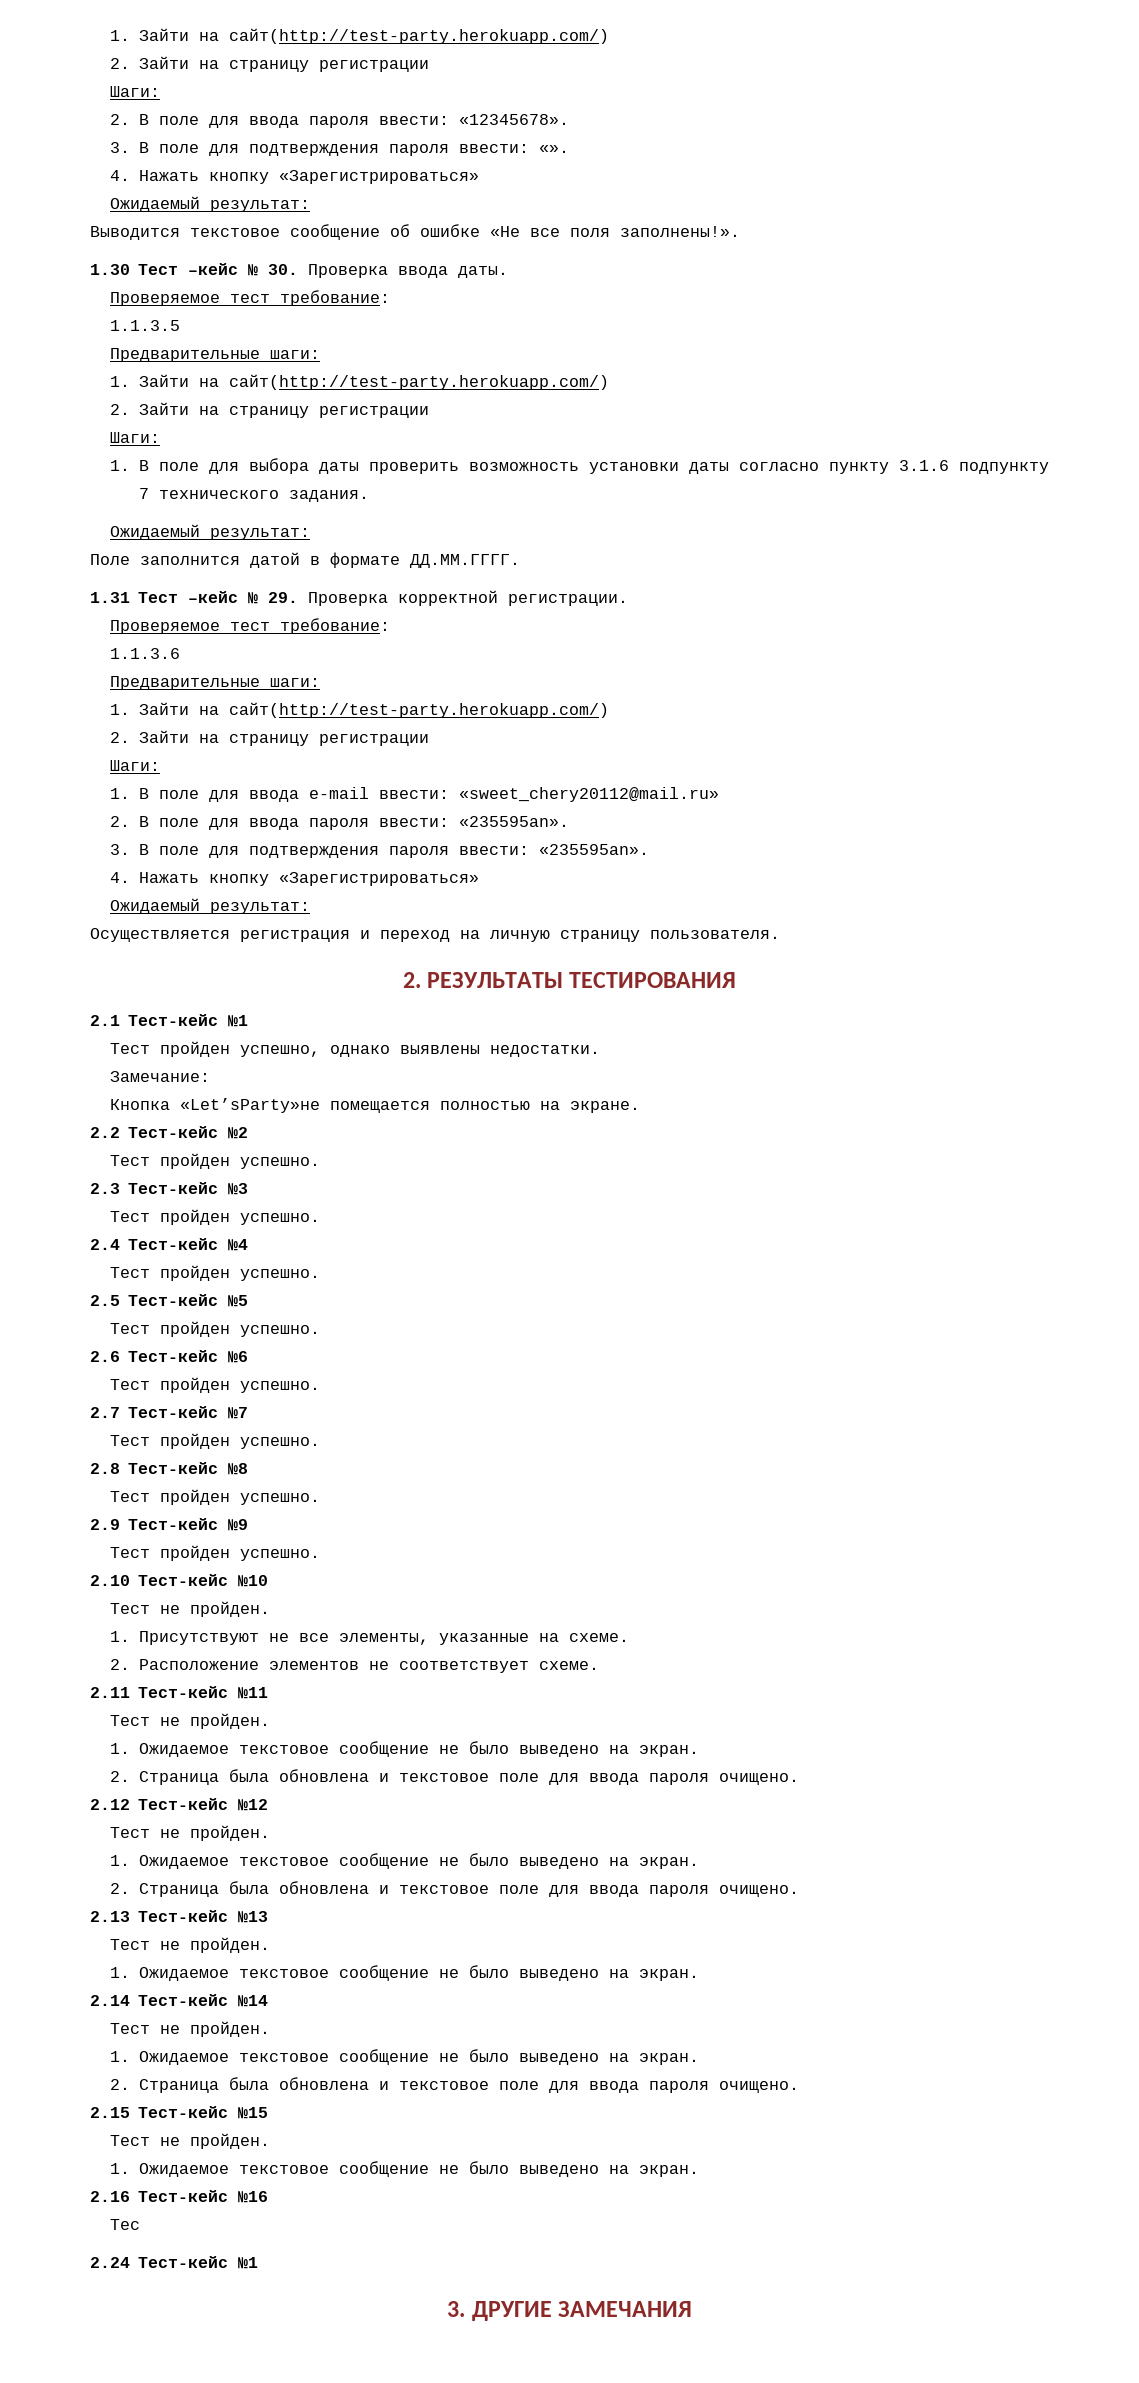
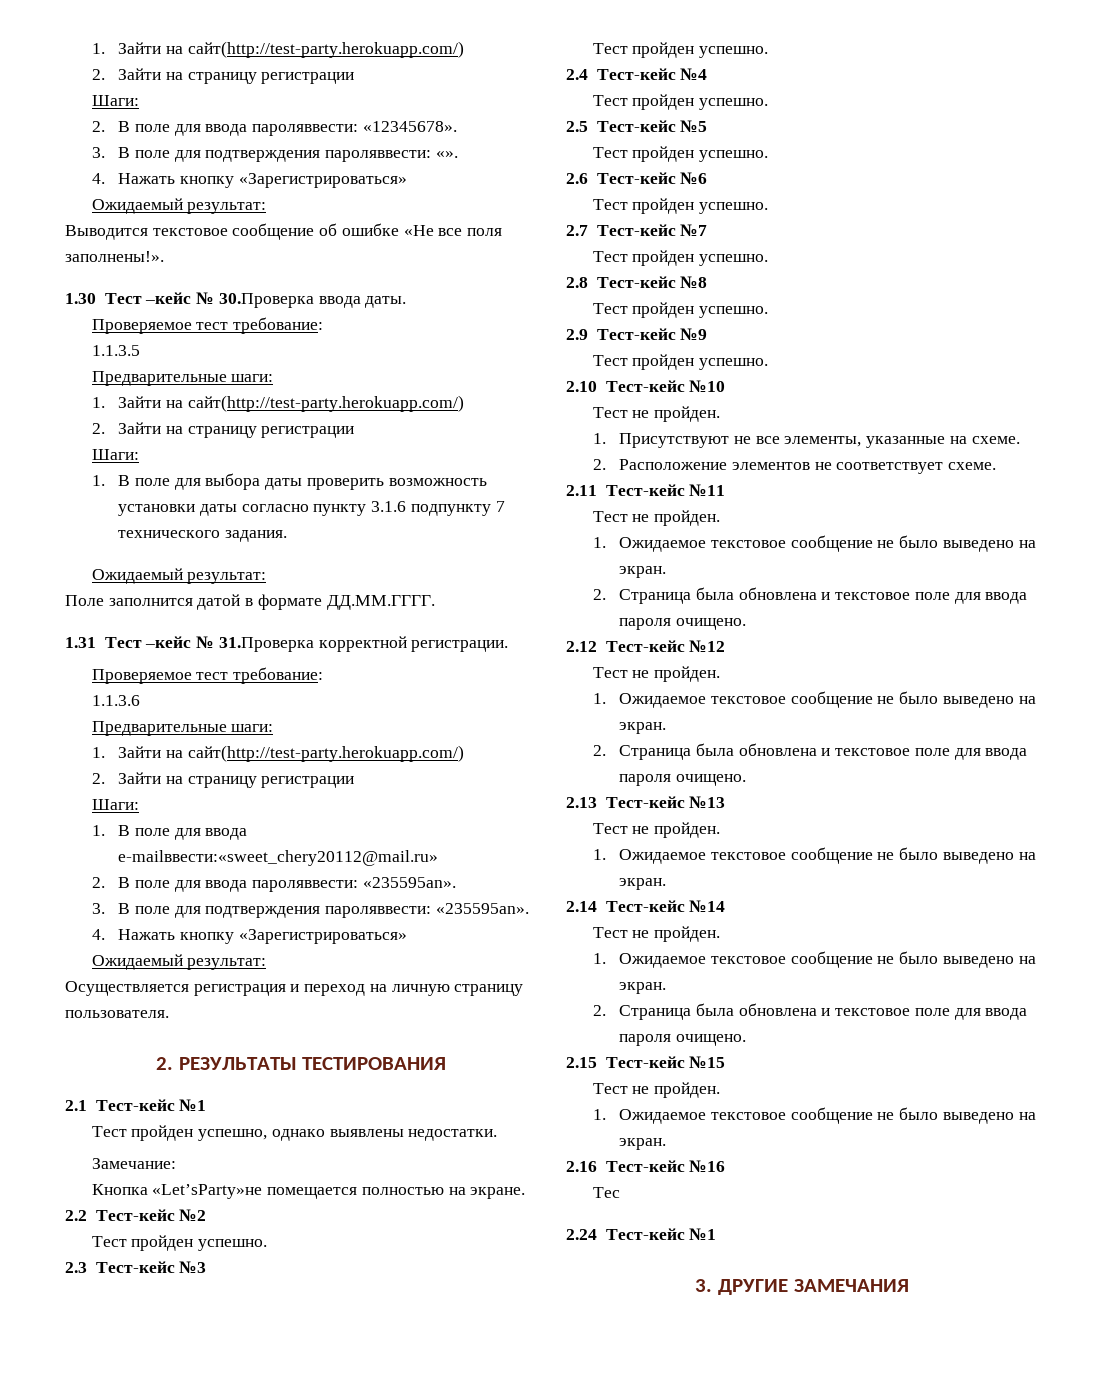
- 2. В поле для ввода пароля ввести: «12345678».
+ 2. В поле для ввода пароляввести: «12345678».
- 3. В поле для подтверждения пароля ввести: «».
+ 3. В поле для подтверждения пароляввести: «».
- 1.30 Тест –кейс № 30. Проверка ввода даты.
+ 1.30 Тест –кейс № 30.Проверка ввода даты.
- 1.31 Тест –кейс № 29. Проверка корректной регистрации.
+ 1.31 Тест –кейс № 31.Проверка корректной регистрации.
- 1. В поле для ввода e-mail ввести: «sweet_chery20112@mail.ru»
- 2. В поле для ввода пароля ввести: «235595an».
+ 1. В поле для ввода e-mailввести:«sweet_chery20112@mail.ru»
+ 2. В поле для ввода пароляввести: «235595an».
- 3. В поле для подтверждения пароля ввести: «235595an».
+ 3. В поле для подтверждения пароляввести: «235595an».

